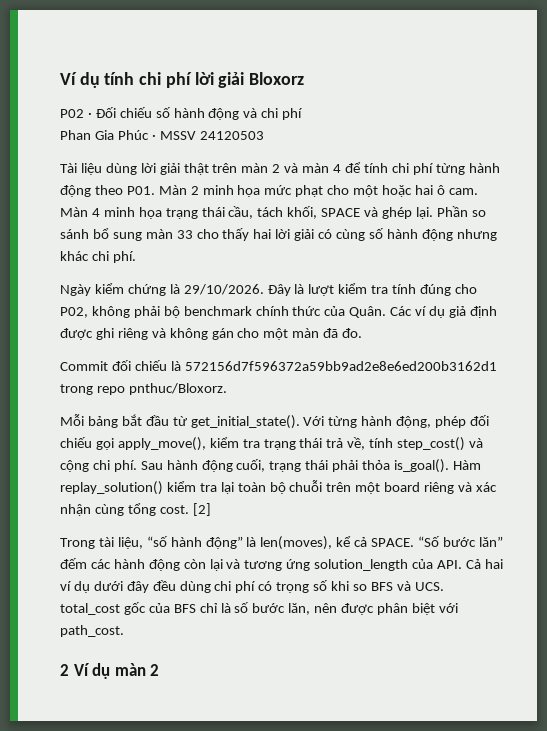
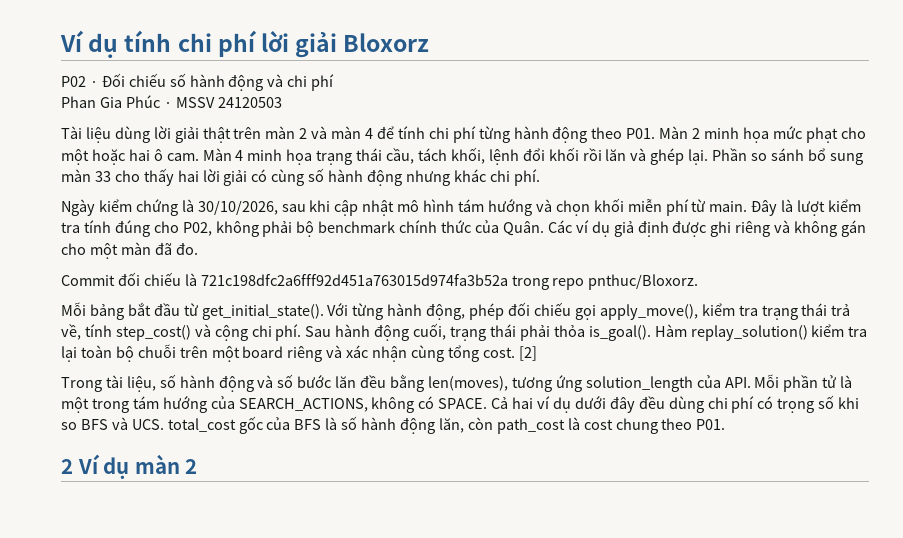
- Màn 4 minh họa trạng thái cầu, tách khối, SPACE và ghép lại.
+ Màn 4 minh họa trạng thái cầu, tách khối, lệnh đổi khối rồi lăn và ghép lại.
- Ngày kiểm chứng là 29/10/2026.
+ Ngày kiểm chứng là 30/10/2026, sau khi cập nhật mô hình tám hướng và chọn khối miễn phí từ main.
- Commit đối chiếu là 572156d7f596372a59bb9ad2e8e6ed200b3162d1 trong repo pnthuc/Bloxorz.
+ Commit đối chiếu là 721c198dfc2a6fff92d451a763015d974fa3b52a trong repo pnthuc/Bloxorz.
- Trong tài liệu, “số hành động” là len(moves), kể cả SPACE. “Số bước lăn” đếm các hành động còn lại và tương ứng solution_length của API. Cả hai ví dụ dưới đây đều dùng chi phí có trọng số khi so BFS và UCS. total_cost gốc của BFS chỉ là số bước lăn, nên được phân biệt với path_cost.
+ Trong tài liệu, số hành động và số bước lăn đều bằng len(moves), tương ứng solution_length của API. Mỗi phần tử là một trong tám hướng của SEARCH_ACTIONS, không có SPACE. Cả hai ví dụ dưới đây đều dùng chi phí có trọng số khi so BFS và UCS. total_cost gốc của BFS là số hành động lăn, còn path_cost là cost chung theo P01.

